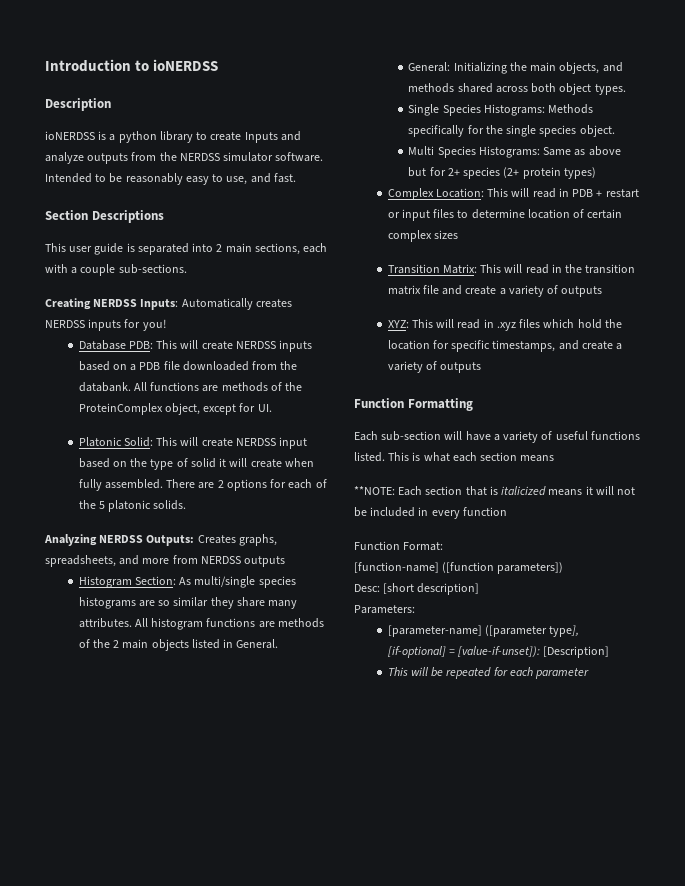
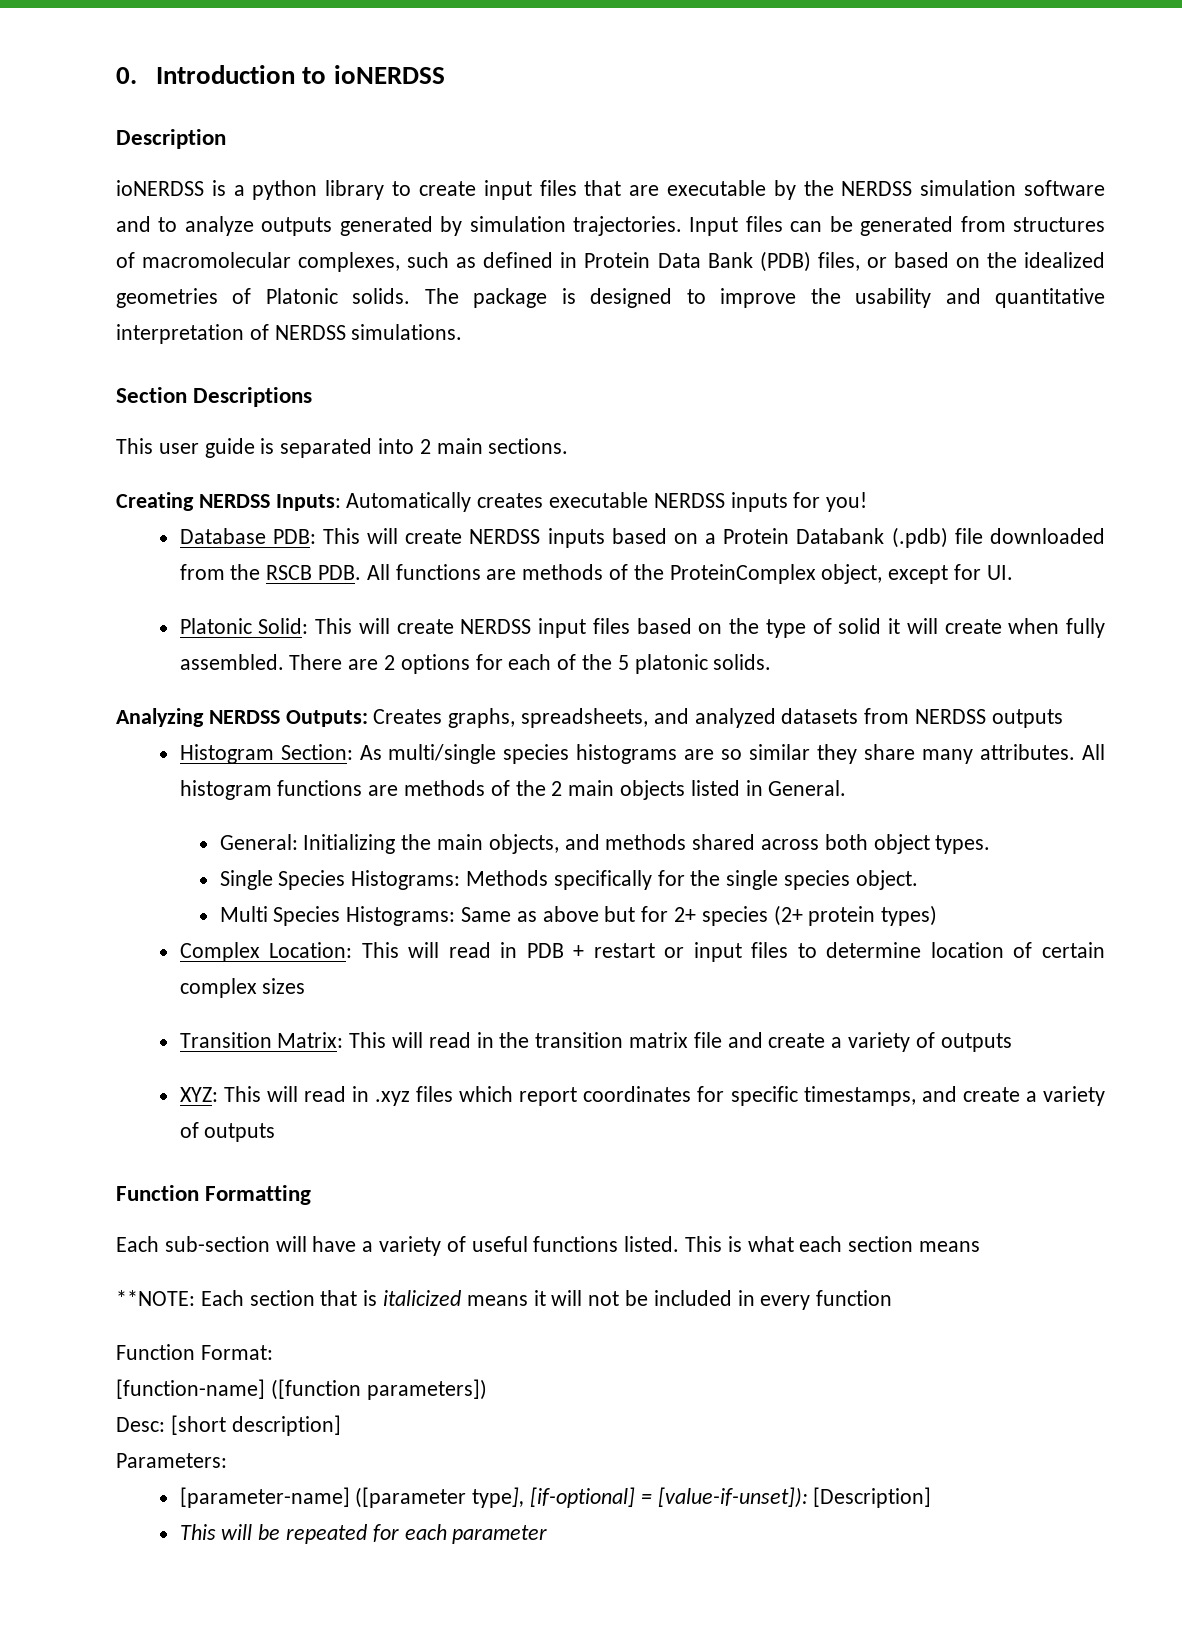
- Introduction to ioNERDSS
+ 0. Introduction to ioNERDSS
- ioNERDSS is a python library to create Inputs and analyze outputs from the NERDSS simulator software. Intended to be reasonably easy to use, and fast.
+ ioNERDSS is a python library to create input files that are executable by the NERDSS simulation software and to analyze outputs generated by simulation trajectories. Input files can be generated from structures of macromolecular complexes, such as defined in Protein Data Bank (PDB) files, or based on the idealized geometries of Platonic solids. The package is designed to improve the usability and quantitative interpretation of NERDSS simulations.
- This user guide is separated into 2 main sections, each with a couple sub-sections.
+ This user guide is separated into 2 main sections.
- Creating NERDSS Inputs: Automatically creates NERDSS inputs for you!
+ Creating NERDSS Inputs: Automatically creates executable NERDSS inputs for you!
- Database PDB: This will create NERDSS inputs based on a PDB file downloaded from the databank. All functions are methods of the ProteinComplex object, except for UI.
+ Database PDB: This will create NERDSS inputs based on a Protein Databank (.pdb) file downloaded from the RSCB PDB. All functions are methods of the ProteinComplex object, except for UI.
- Platonic Solid: This will create NERDSS input based on the type of solid it will create when fully assembled.
+ Platonic Solid: This will create NERDSS input files based on the type of solid it will create when fully assembled.
- Analyzing NERDSS Outputs: Creates graphs, spreadsheets, and more from NERDSS outputs
+ Analyzing NERDSS Outputs: Creates graphs, spreadsheets, and analyzed datasets from NERDSS outputs
- XYZ: This will read in .xyz files which hold the location for specific timestamps, and create a variety of outputs
+ XYZ: This will read in .xyz files which report coordinates for specific timestamps, and create a variety of outputs

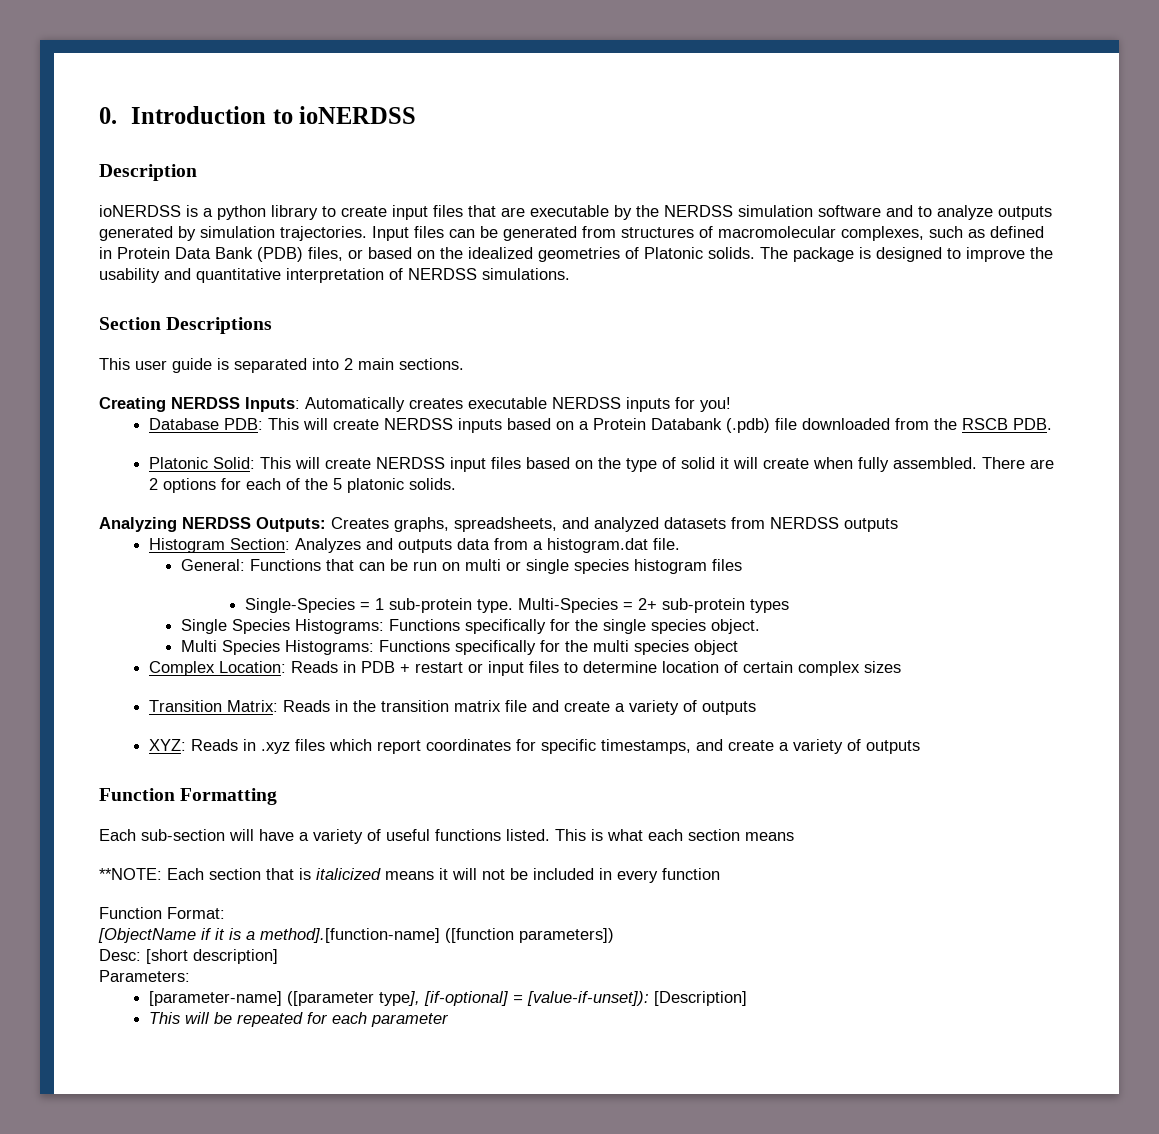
- Database PDB: This will create NERDSS inputs based on a Protein Databank (.pdb) file downloaded from the RSCB PDB. All functions are methods of the ProteinComplex object, except for UI.
+ Database PDB: This will create NERDSS inputs based on a Protein Databank (.pdb) file downloaded from the RSCB PDB.
- Histogram Section: As multi/single species histograms are so similar they share many attributes. All histogram functions are methods of the 2 main objects listed in General.
- General: Initializing the main objects, and methods shared across both object types.
+ Histogram Section: Analyzes and outputs data from a histogram.dat file.
+ General: Functions that can be run on multi or single species histogram files
+ Single-Species = 1 sub-protein type. Multi-Species = 2+ sub-protein types
- Single Species Histograms: Methods specifically for the single species object.
+ Single Species Histograms: Functions specifically for the single species object.
- Multi Species Histograms: Same as above but for 2+ species (2+ protein types)
+ Multi Species Histograms: Functions specifically for the multi species object
- Complex Location: This will read in PDB + restart or input files to determine location of certain complex sizes
+ Complex Location: Reads in PDB + restart or input files to determine location of certain complex sizes
- Transition Matrix: This will read in the transition matrix file and create a variety of outputs
+ Transition Matrix: Reads in the transition matrix file and create a variety of outputs
- XYZ: This will read in .xyz files which report coordinates for specific timestamps, and create a variety of outputs
+ XYZ: Reads in .xyz files which report coordinates for specific timestamps, and create a variety of outputs
- [function-name] ([function parameters])
+ [ObjectName if it is a method].[function-name] ([function parameters])

